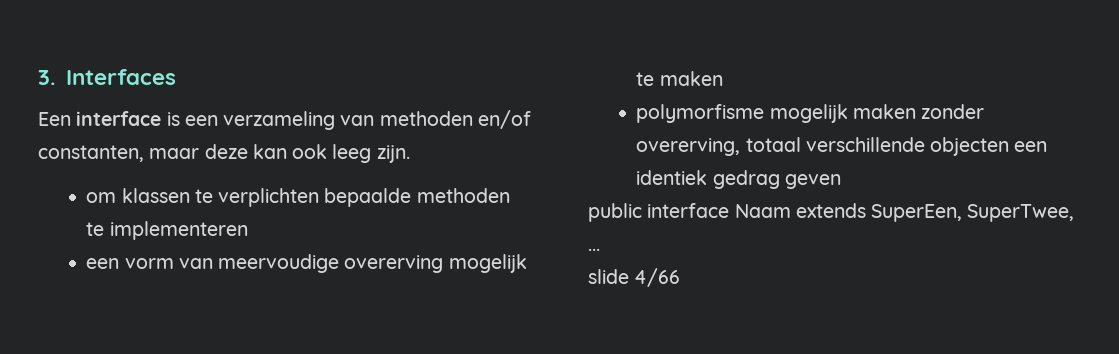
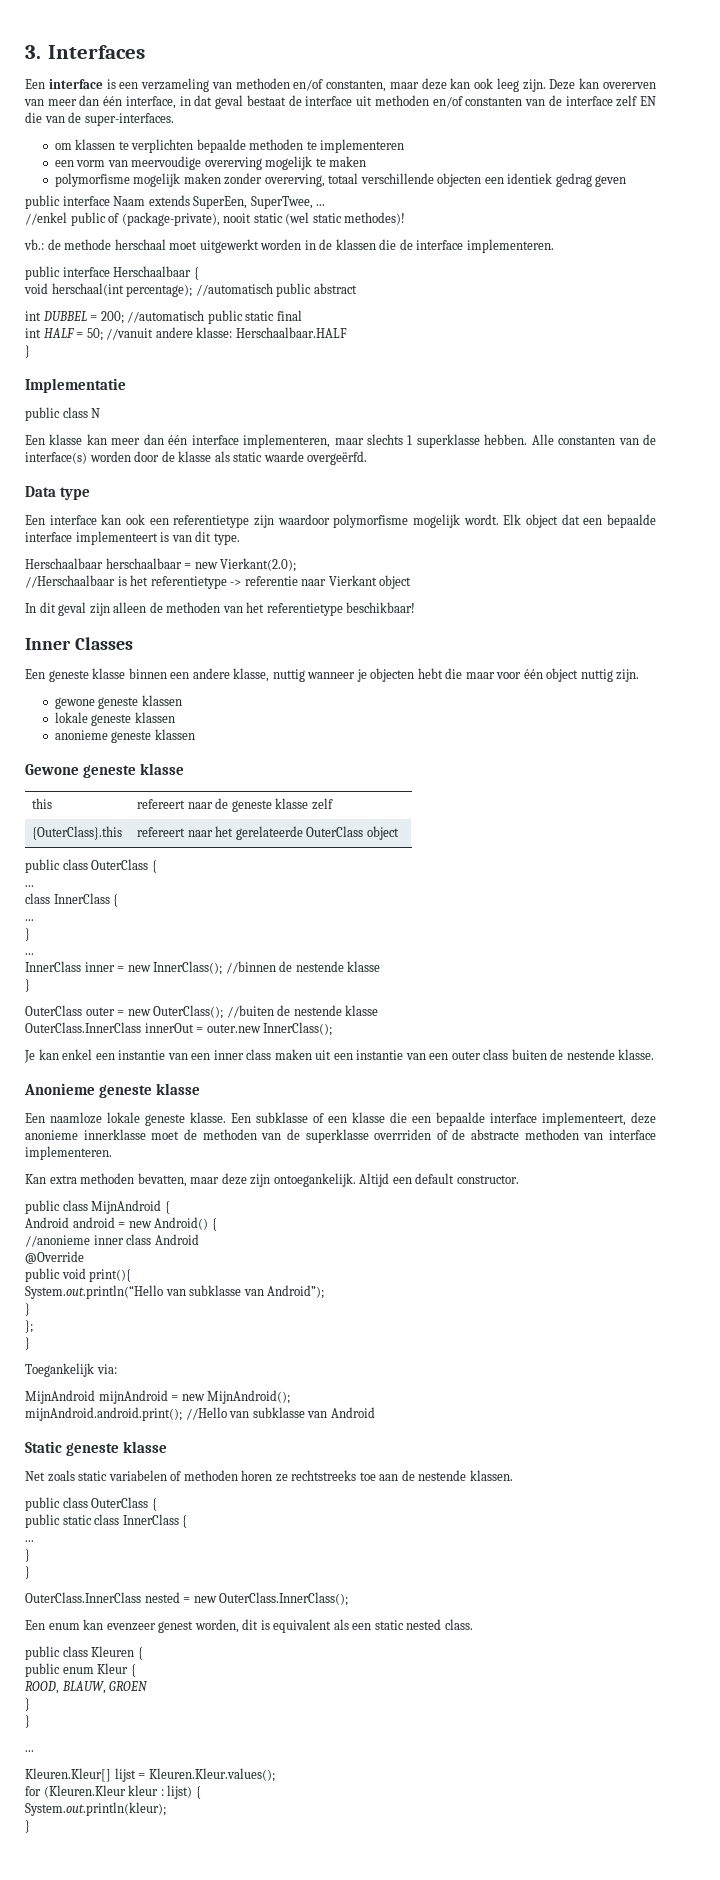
+ Deze kan overerven van meer dan één interface, in dat geval bestaat de interface uit methoden en/of constanten van de interface zelf EN die van de super-interfaces.
- slide 4/66
+ //enkel public of (package-private), nooit static (wel static methodes)!
+ vb.: de methode herschaal moet uitgewerkt worden in de klassen die de interface implementeren.
+ public interface Herschaalbaar {
+ void herschaal(int percentage); //automatisch public abstract
+ int DUBBEL = 200; //automatisch public static final
+ int HALF = 50; //vanuit andere klasse: Herschaalbaar.HALF
+ }
+ Implementatie
+ public class N
+ Een klasse kan meer dan één interface implementeren, maar slechts 1 superklasse hebben. Alle constanten van de interface(s) worden door de klasse als static waarde overgeërfd.
+ Data type
+ Een interface kan ook een referentietype zijn waardoor polymorfisme mogelijk wordt. Elk object dat een bepaalde interface implementeert is van dit type.
+ Herschaalbaar herschaalbaar = new Vierkant(2.0);
+ //Herschaalbaar is het referentietype -> referentie naar Vierkant object
+ In dit geval zijn alleen de methoden van het referentietype beschikbaar!
+ Inner Classes
+ Een geneste klasse binnen een andere klasse, nuttig wanneer je objecten hebt die maar voor één object nuttig zijn.
+ gewone geneste klassen
+ lokale geneste klassen
+ anonieme geneste klassen
+ Gewone geneste klasse
+ this | refereert naar de geneste klasse zelf
+ {OuterClass}.this | refereert naar het gerelateerde OuterClass object
+ public class OuterClass {
+ ...
+ class InnerClass {
+ ...
+ }
+ ...
+ InnerClass inner = new InnerClass(); //binnen de nestende klasse
+ }
+ OuterClass outer = new OuterClass(); //buiten de nestende klasse
+ OuterClass.InnerClass innerOut = outer.new InnerClass();
+ Je kan enkel een instantie van een inner class maken uit een instantie van een outer class buiten de nestende klasse.
+ Anonieme geneste klasse
+ Een naamloze lokale geneste klasse. Een subklasse of een klasse die een bepaalde interface implementeert, deze anonieme innerklasse moet de methoden van de superklasse overrriden of de abstracte methoden van interface implementeren.
+ Kan extra methoden bevatten, maar deze zijn ontoegankelijk. Altijd een default constructor.
+ public class MijnAndroid {
+ Android android = new Android() {
+ //anonieme inner class Android
+ @Override
+ public void print(){
+ System.out.println(“Hello van subklasse van Android”);
+ }
+ };
+ }
+ Toegankelijk via:
+ MijnAndroid mijnAndroid = new MijnAndroid();
+ mijnAndroid.android.print(); //Hello van subklasse van Android
+ Static geneste klasse
+ Net zoals static variabelen of methoden horen ze rechtstreeks toe aan de nestende klassen.
+ public class OuterClass {
+ public static class InnerClass {
+ ...
+ }
+ }
+ OuterClass.InnerClass nested = new OuterClass.InnerClass();
+ Een enum kan evenzeer genest worden, dit is equivalent als een static nested class.
+ public class Kleuren {
+ public enum Kleur {
+ ROOD, BLAUW, GROEN
+ }
+ }
+ ...
+ Kleuren.Kleur[] lijst = Kleuren.Kleur.values();
+ for (Kleuren.Kleur kleur : lijst) {
+ System.out.println(kleur);
+ }

